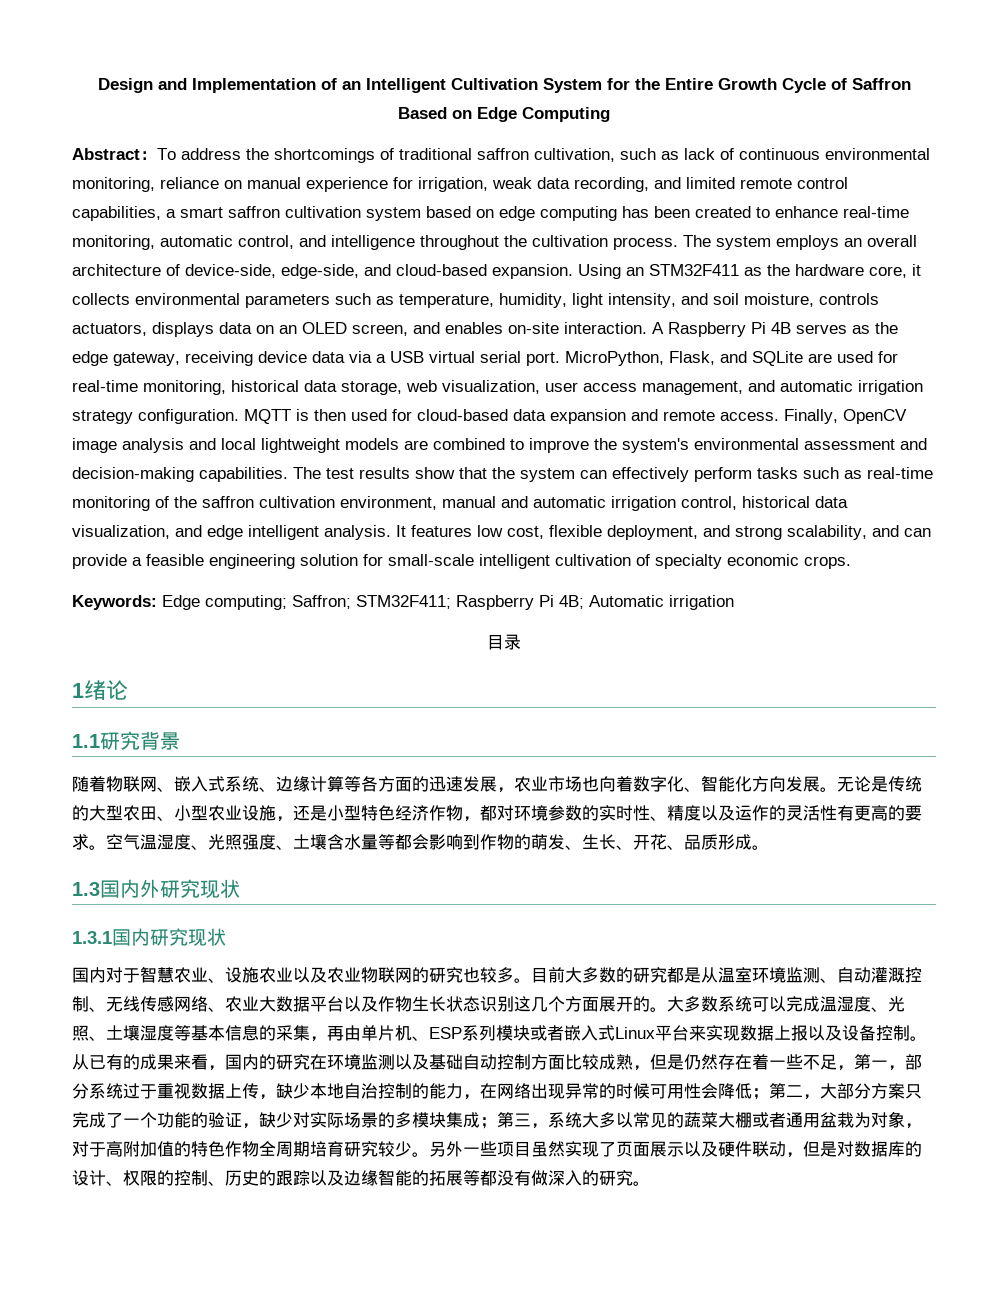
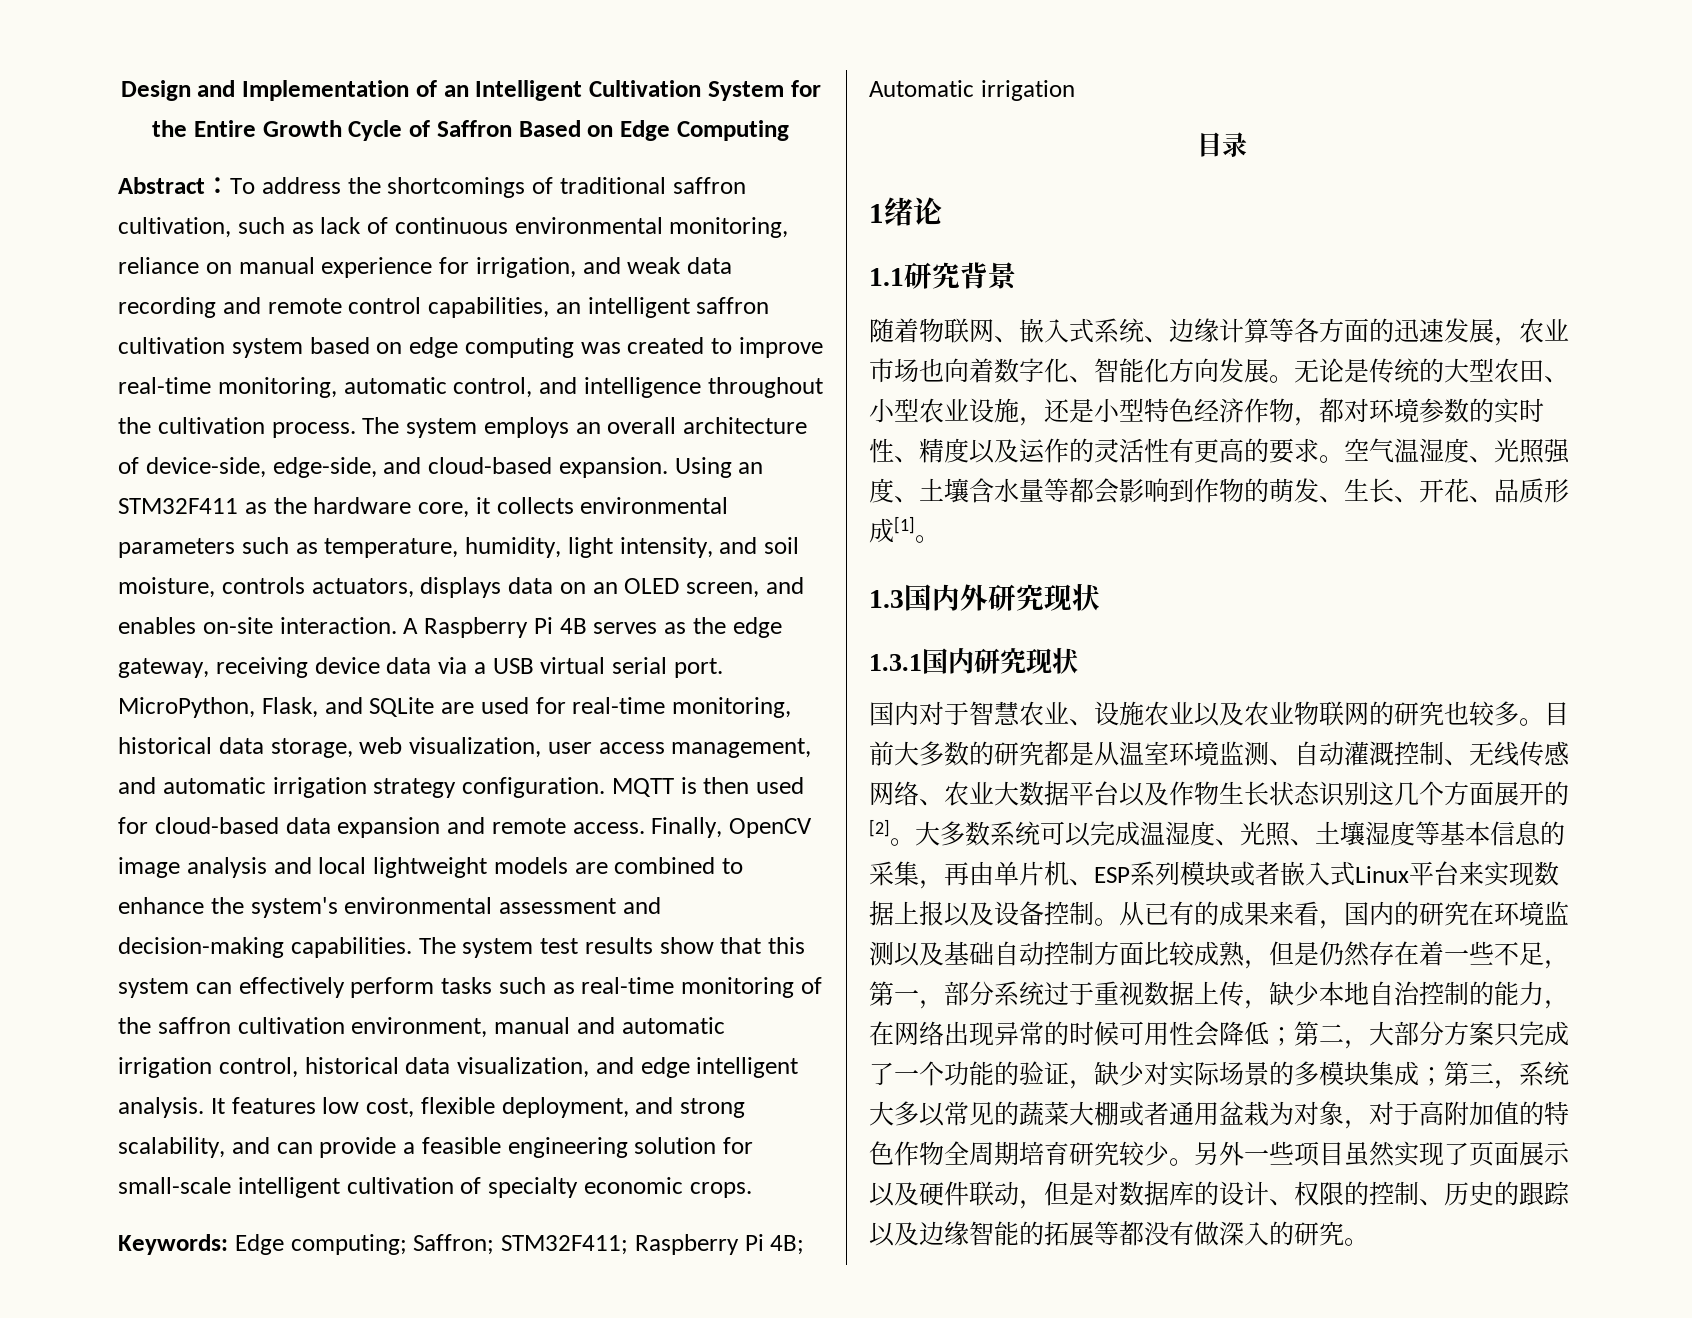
- Abstract：To address the shortcomings of traditional saffron cultivation, such as lack of continuous environmental monitoring, reliance on manual experience for irrigation, weak data recording, and limited remote control capabilities, a smart saffron cultivation system based on edge computing has been created to enhance real-time monitoring, automatic control, and intelligence throughout the cultivation process.
+ Abstract：To address the shortcomings of traditional saffron cultivation, such as lack of continuous environmental monitoring, reliance on manual experience for irrigation, and weak data recording and remote control capabilities, an intelligent saffron cultivation system based on edge computing was created to improve real-time monitoring, automatic control, and intelligence throughout the cultivation process.
- Finally, OpenCV image analysis and local lightweight models are combined to improve the system's environmental assessment and decision-making capabilities.
+ Finally, OpenCV image analysis and local lightweight models are combined to enhance the system's environmental assessment and decision-making capabilities.
- The test results show that the system can effectively perform tasks such as real-time monitoring of the saffron cultivation environment, manual and automatic irrigation control, historical data visualization, and edge intelligent analysis.
+ The system test results show that this system can effectively perform tasks such as real-time monitoring of the saffron cultivation environment, manual and automatic irrigation control, historical data visualization, and edge intelligent analysis.
- 空气温湿度、光照强度、土壤含水量等都会影响到作物的萌发、生长、开花、品质形成。
+ 空气温湿度、光照强度、土壤含水量等都会影响到作物的萌发、生长、开花、品质形成[1]。
- 目前大多数的研究都是从温室环境监测、自动灌溉控制、无线传感网络、农业大数据平台以及作物生长状态识别这几个方面展开的。
+ 目前大多数的研究都是从温室环境监测、自动灌溉控制、无线传感网络、农业大数据平台以及作物生长状态识别这几个方面展开的[2]。

